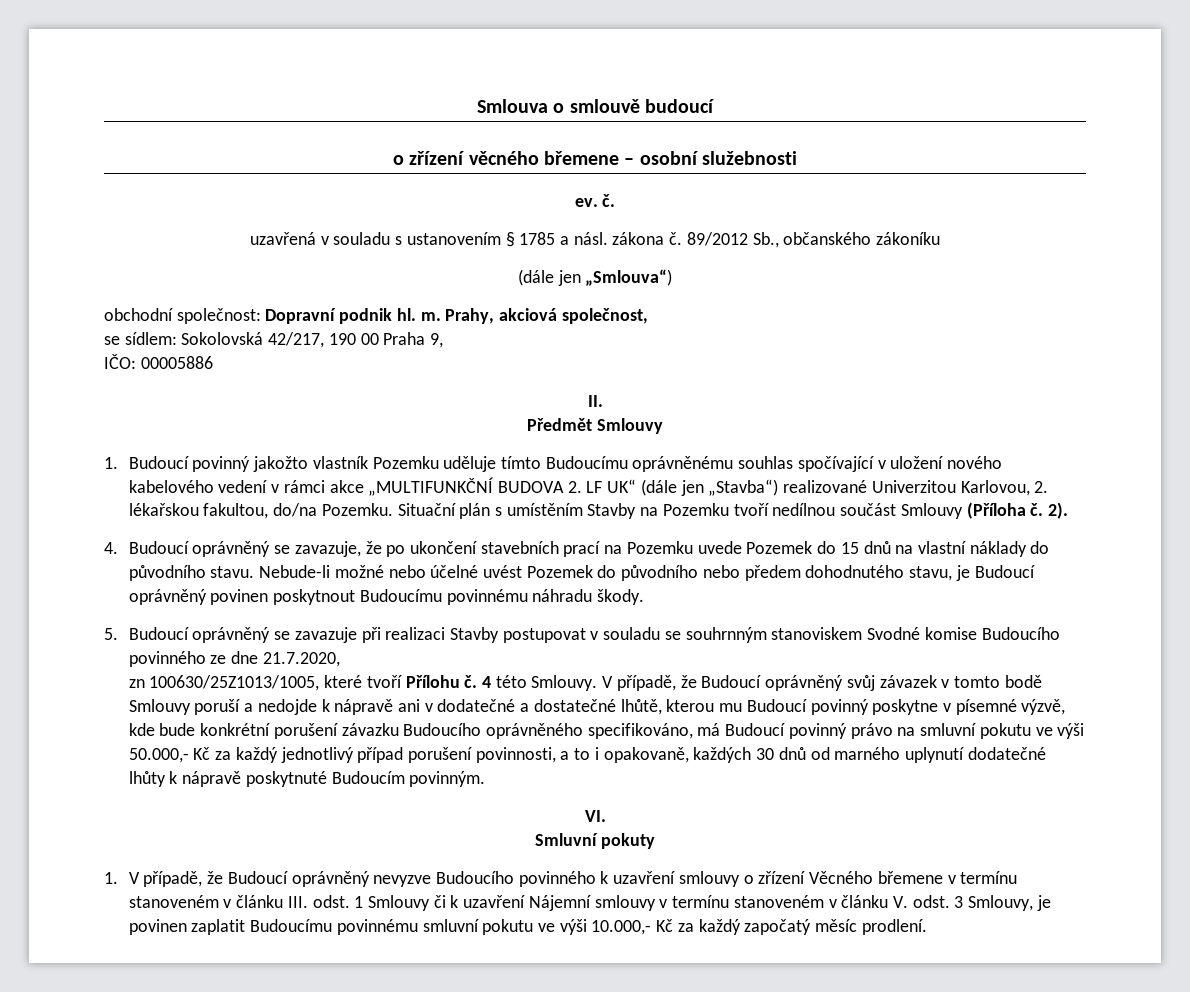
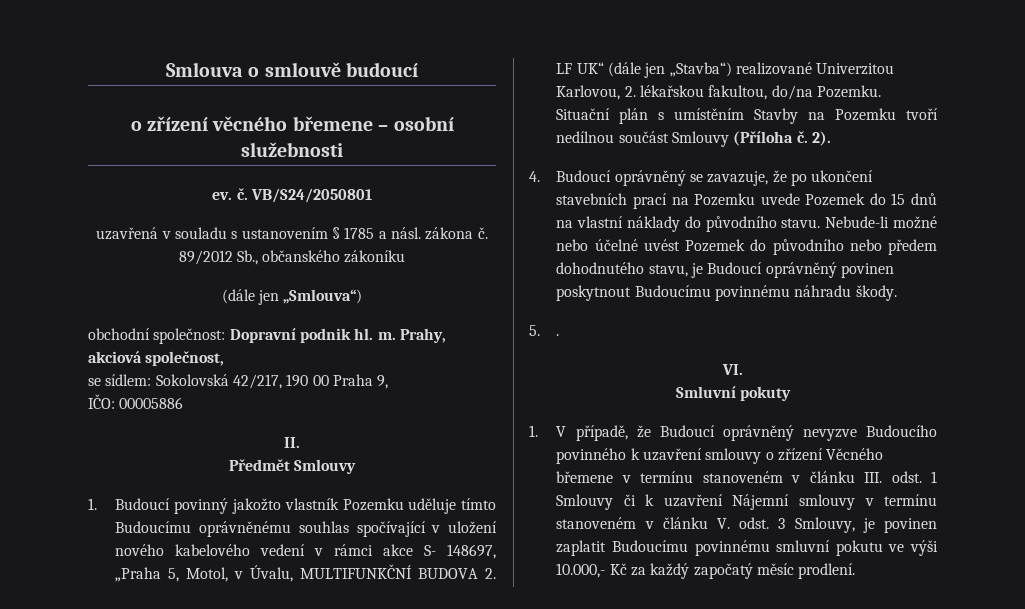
+ VB/S24/2050801
- 1. Budoucí povinný jakožto vlastník Pozemku uděluje tímto Budoucímu oprávněnému souhlas spočívající v uložení nového kabelového vedení v rámci akce „MULTIFUNKČNÍ BUDOVA 2. LF UK“ (dále jen „Stavba“) realizované Univerzitou Karlovou, 2. lékařskou fakultou, do/na Pozemku.
+ 1. Budoucí povinný jakožto vlastník Pozemku uděluje tímto Budoucímu oprávněnému souhlas spočívající v uložení nového kabelového vedení v rámci akce S- 148697, „Praha 5, Motol, v Úvalu, MULTIFUNKČNÍ BUDOVA 2. LF UK“ (dále jen „Stavba“) realizované Univerzitou Karlovou, 2. lékařskou fakultou, do/na Pozemku.
- 5. Budoucí oprávněný se zavazuje při realizaci Stavby postupovat v souladu se souhrnným stanoviskem Svodné komise Budoucího povinného ze dne 21.7.2020,
- zn 100630/25Z1013/1005, které tvoří Přílohu č. 4 této Smlouvy. V případě, že Budoucí oprávněný svůj závazek v tomto bodě Smlouvy poruší a nedojde k nápravě ani v dodatečné a dostatečné lhůtě, kterou mu Budoucí povinný poskytne v písemné výzvě, kde bude konkrétní porušení závazku Budoucího oprávněného specifikováno, má Budoucí povinný právo na smluvní pokutu ve výši 50.000,- Kč za každý jednotlivý případ porušení povinnosti, a to i opakovaně, každých 30 dnů od marného uplynutí dodatečné lhůty k nápravě poskytnuté Budoucím povinným.
+ 5. .

